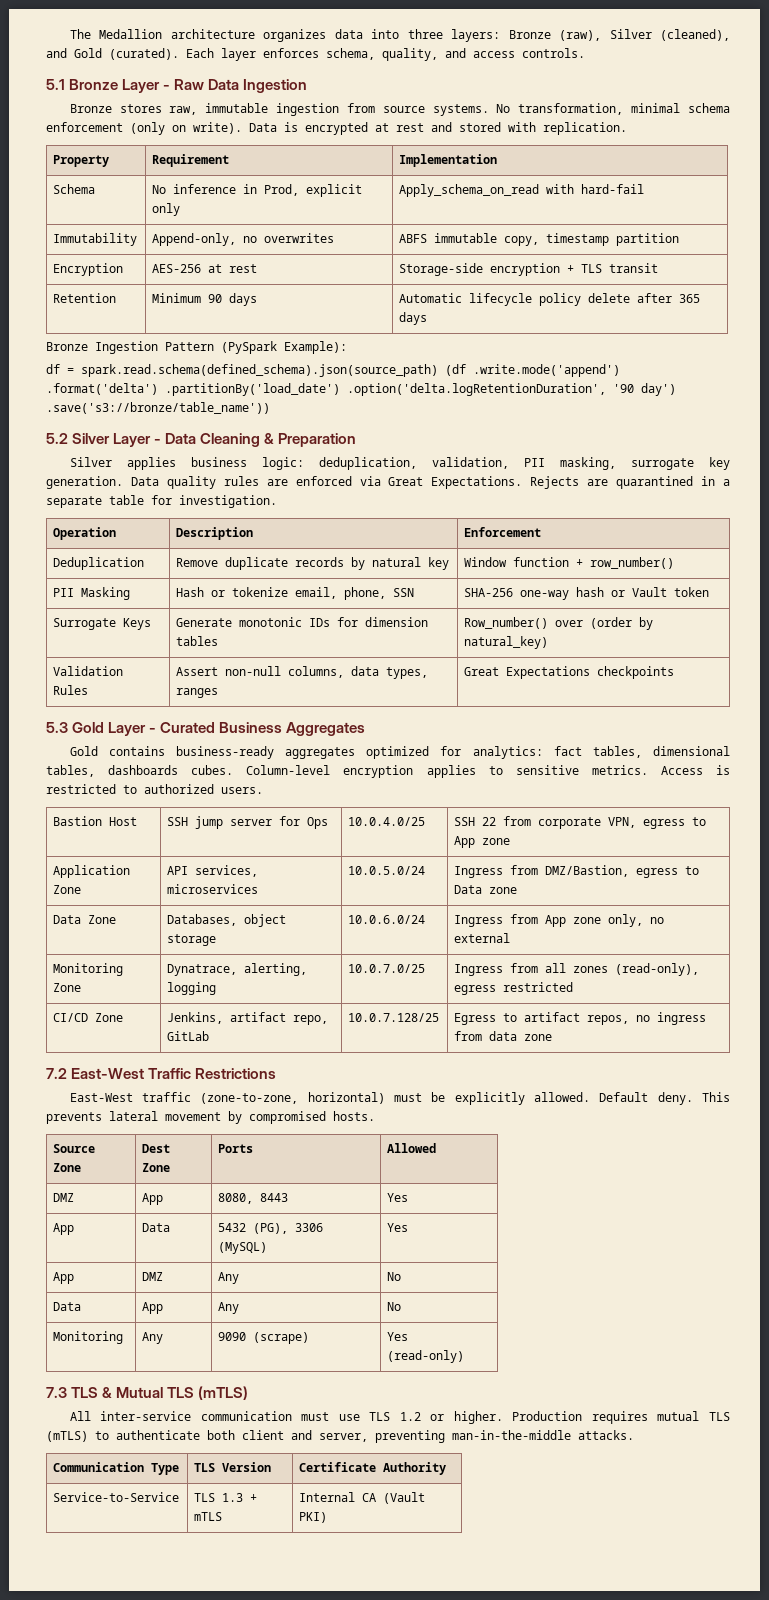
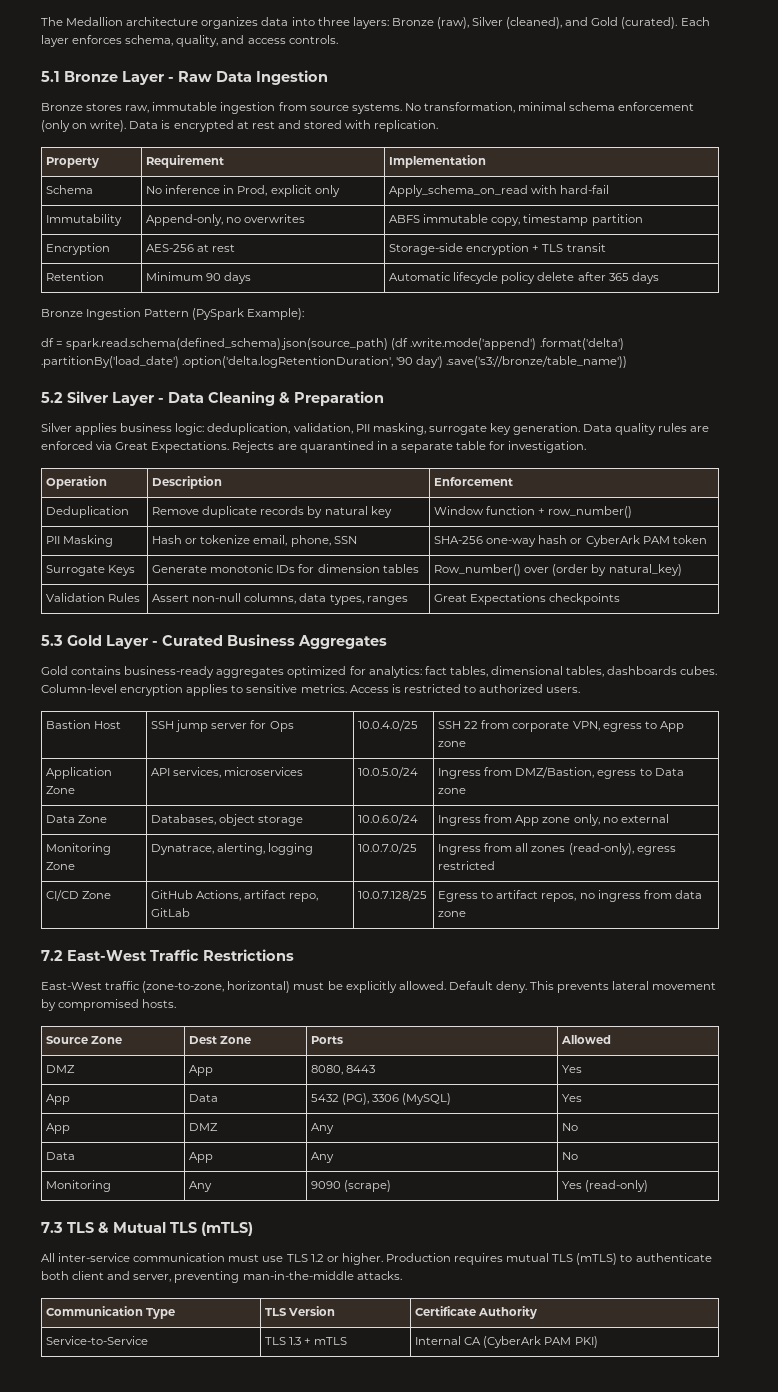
- PII Masking | Hash or tokenize email, phone, SSN | SHA-256 one-way hash or Vault token
+ PII Masking | Hash or tokenize email, phone, SSN | SHA-256 one-way hash or CyberArk PAM token
- CI/CD Zone | Jenkins, artifact repo, GitLab | 10.0.7.128/25 | Egress to artifact repos, no ingress from data zone
+ CI/CD Zone | GitHub Actions, artifact repo, GitLab | 10.0.7.128/25 | Egress to artifact repos, no ingress from data zone
- Service-to-Service | TLS 1.3 + mTLS | Internal CA (Vault PKI)
+ Service-to-Service | TLS 1.3 + mTLS | Internal CA (CyberArk PAM PKI)

